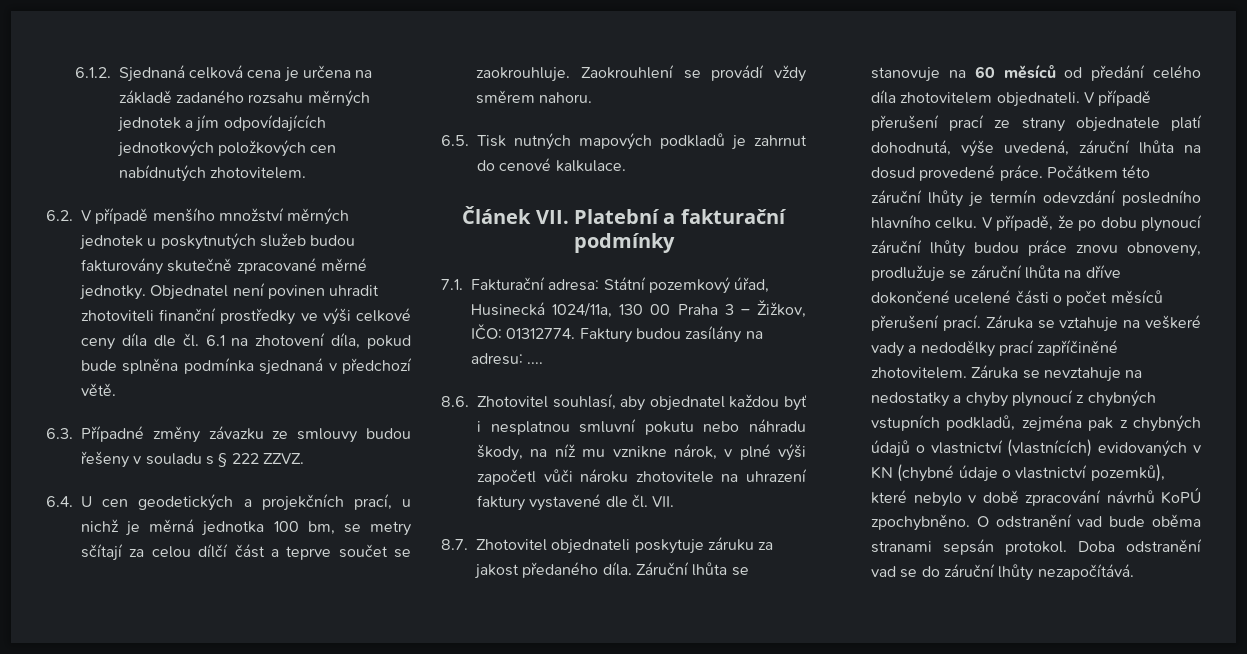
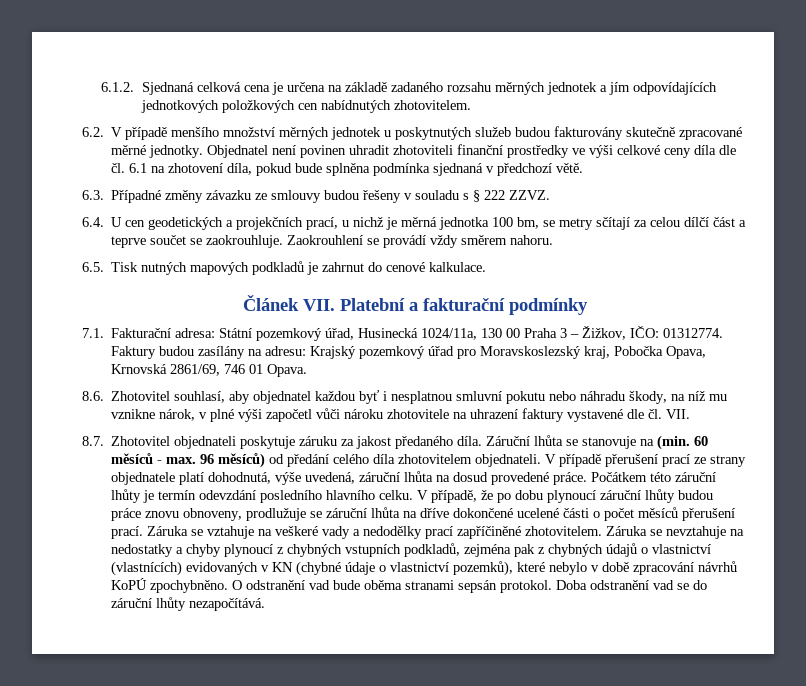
- Faktury budou zasílány na adresu: ....
+ Faktury budou zasílány na adresu: Krajský pozemkový úřad pro Moravskoslezský kraj, Pobočka Opava, Krnovská 2861/69, 746 01 Opava.
- Záruční lhůta se stanovuje na 60 měsíců od předání celého díla zhotovitelem objednateli.
+ Záruční lhůta se stanovuje na (min. 60 měsíců - max. 96 měsíců) od předání celého díla zhotovitelem objednateli.

